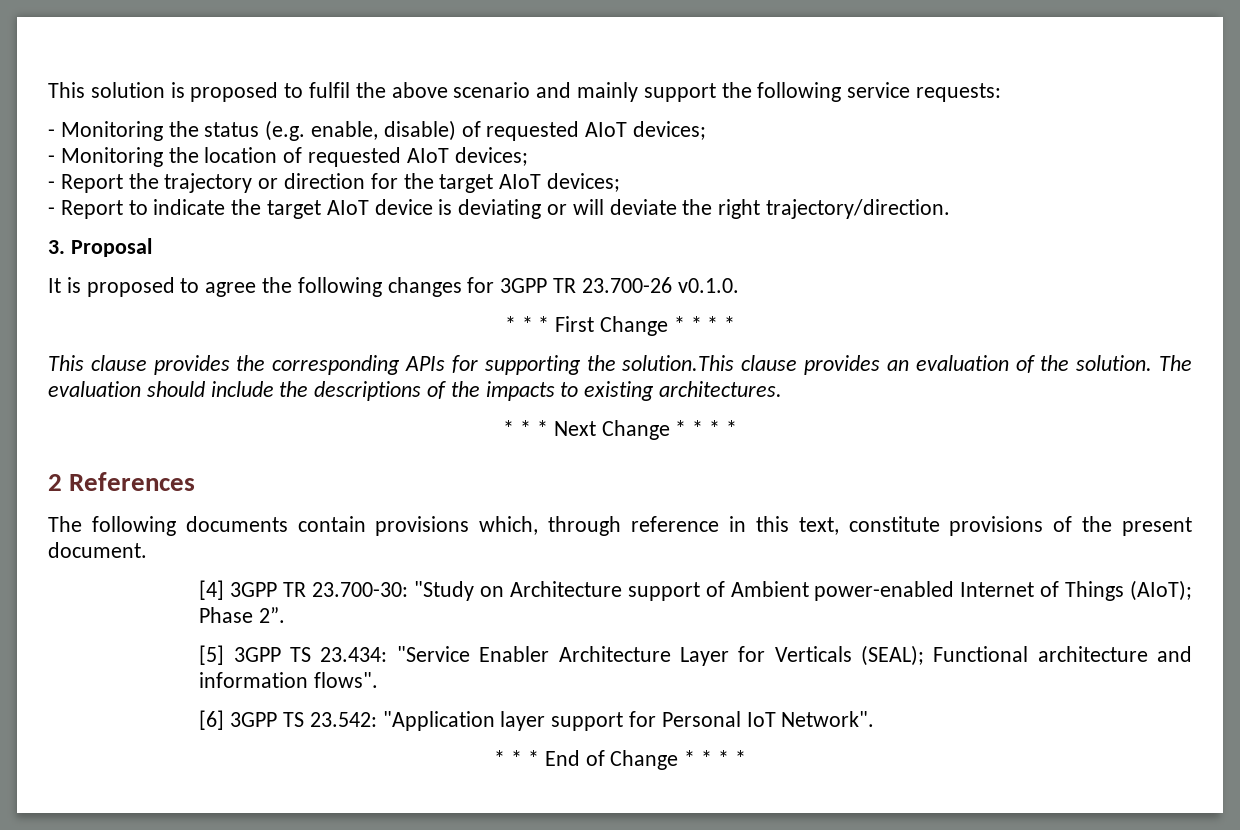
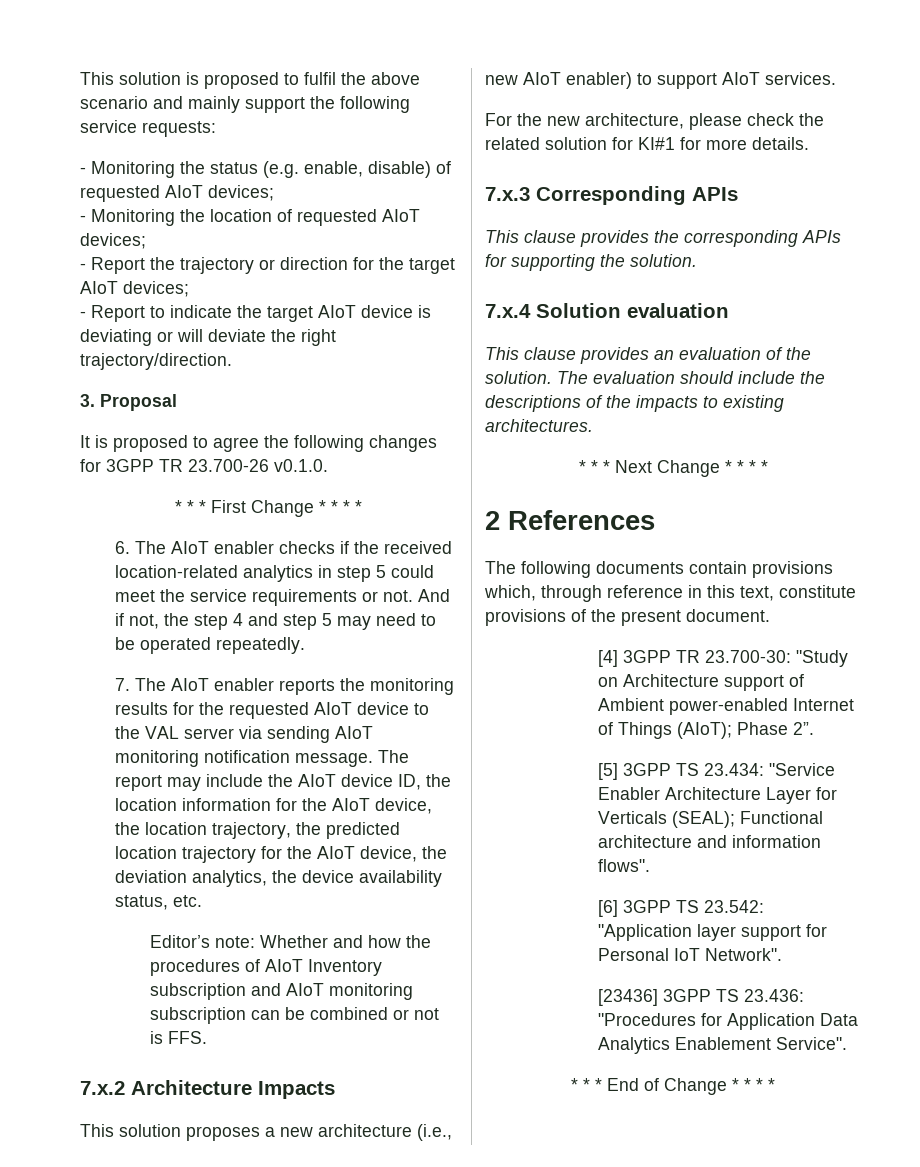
+ 6. The AIoT enabler checks if the received location-related analytics in step 5 could meet the service requirements or not. And if not, the step 4 and step 5 may need to be operated repeatedly.
+ 7. The AIoT enabler reports the monitoring results for the requested AIoT device to the VAL server via sending AIoT monitoring notification message. The report may include the AIoT device ID, the location information for the AIoT device, the location trajectory, the predicted location trajectory for the AIoT device, the deviation analytics, the device availability status, etc.
+ Editor’s note: Whether and how the procedures of AIoT Inventory subscription and AIoT monitoring subscription can be combined or not is FFS.
+ 7.x.2 Architecture Impacts
+ This solution proposes a new architecture (i.e., new AIoT enabler) to support AIoT services.
+ For the new architecture, please check the related solution for KI#1 for more details.
+ 7.x.3 Corresponding APIs
- This clause provides the corresponding APIs for supporting the solution.This clause provides an evaluation of the solution.
+ This clause provides the corresponding APIs for supporting the solution.
+ 7.x.4 Solution evaluation
+ This clause provides an evaluation of the solution.
+ [23436] 3GPP TS 23.436: "Procedures for Application Data Analytics Enablement Service".

